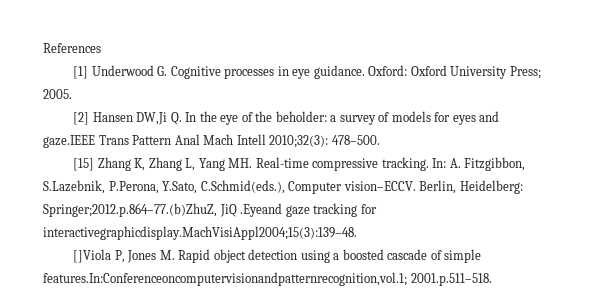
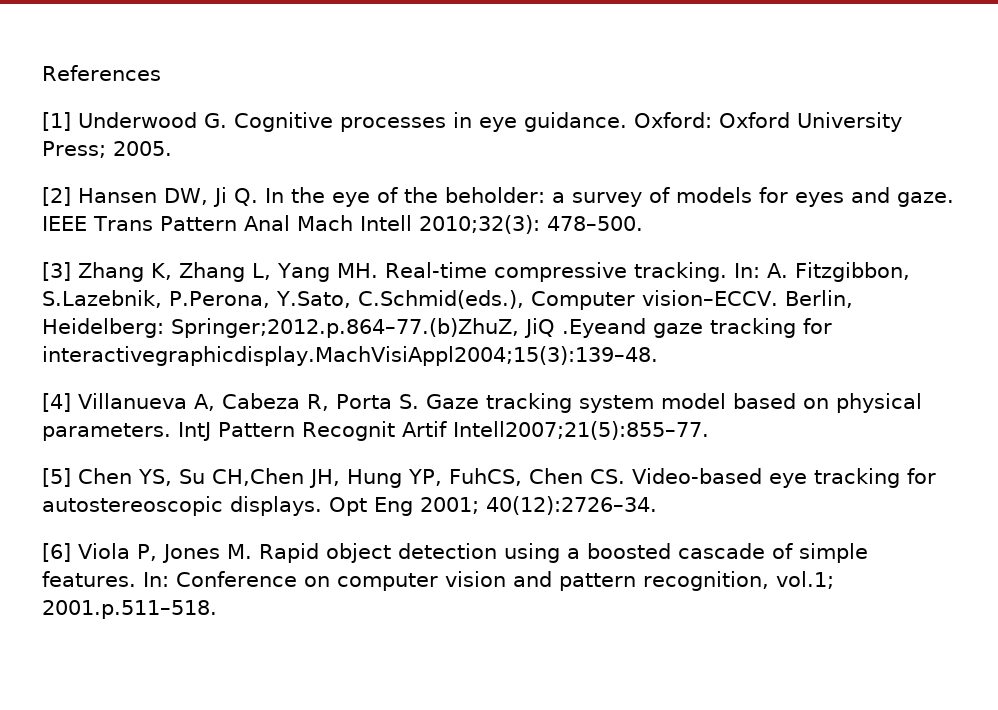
- [2] Hansen DW,Ji Q. In the eye of the beholder: a survey of models for eyes and gaze.IEEE Trans Pattern Anal Mach Intell 2010;32(3): 478–500.
+ [2] Hansen DW, Ji Q. In the eye of the beholder: a survey of models for eyes and gaze. IEEE Trans Pattern Anal Mach Intell 2010;32(3): 478–500.
- [15] Zhang K, Zhang L, Yang MH. Real-time compressive tracking.
+ [3] Zhang K, Zhang L, Yang MH. Real-time compressive tracking.
- []Viola P, Jones M. Rapid object detection using a boosted cascade of simple features.In:Conferenceoncomputervisionandpatternrecognition,vol.1; 2001.p.511–518.
+ [4] Villanueva A, Cabeza R, Porta S. Gaze tracking system model based on physical parameters. IntJ Pattern Recognit Artif Intell2007;21(5):855–77.
+ [5] Chen YS, Su CH,Chen JH, Hung YP, FuhCS, Chen CS. Video-based eye tracking for autostereoscopic displays. Opt Eng 2001; 40(12):2726–34.
+ [6] Viola P, Jones M. Rapid object detection using a boosted cascade of simple features. In: Conference on computer vision and pattern recognition, vol.1; 2001.p.511–518.

